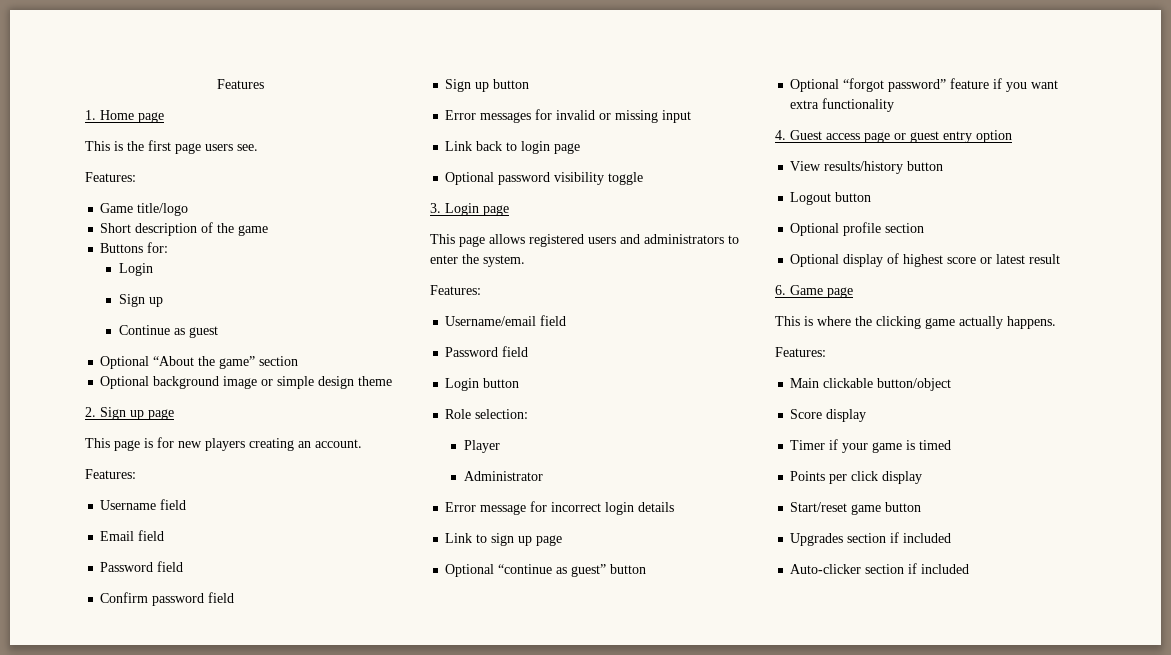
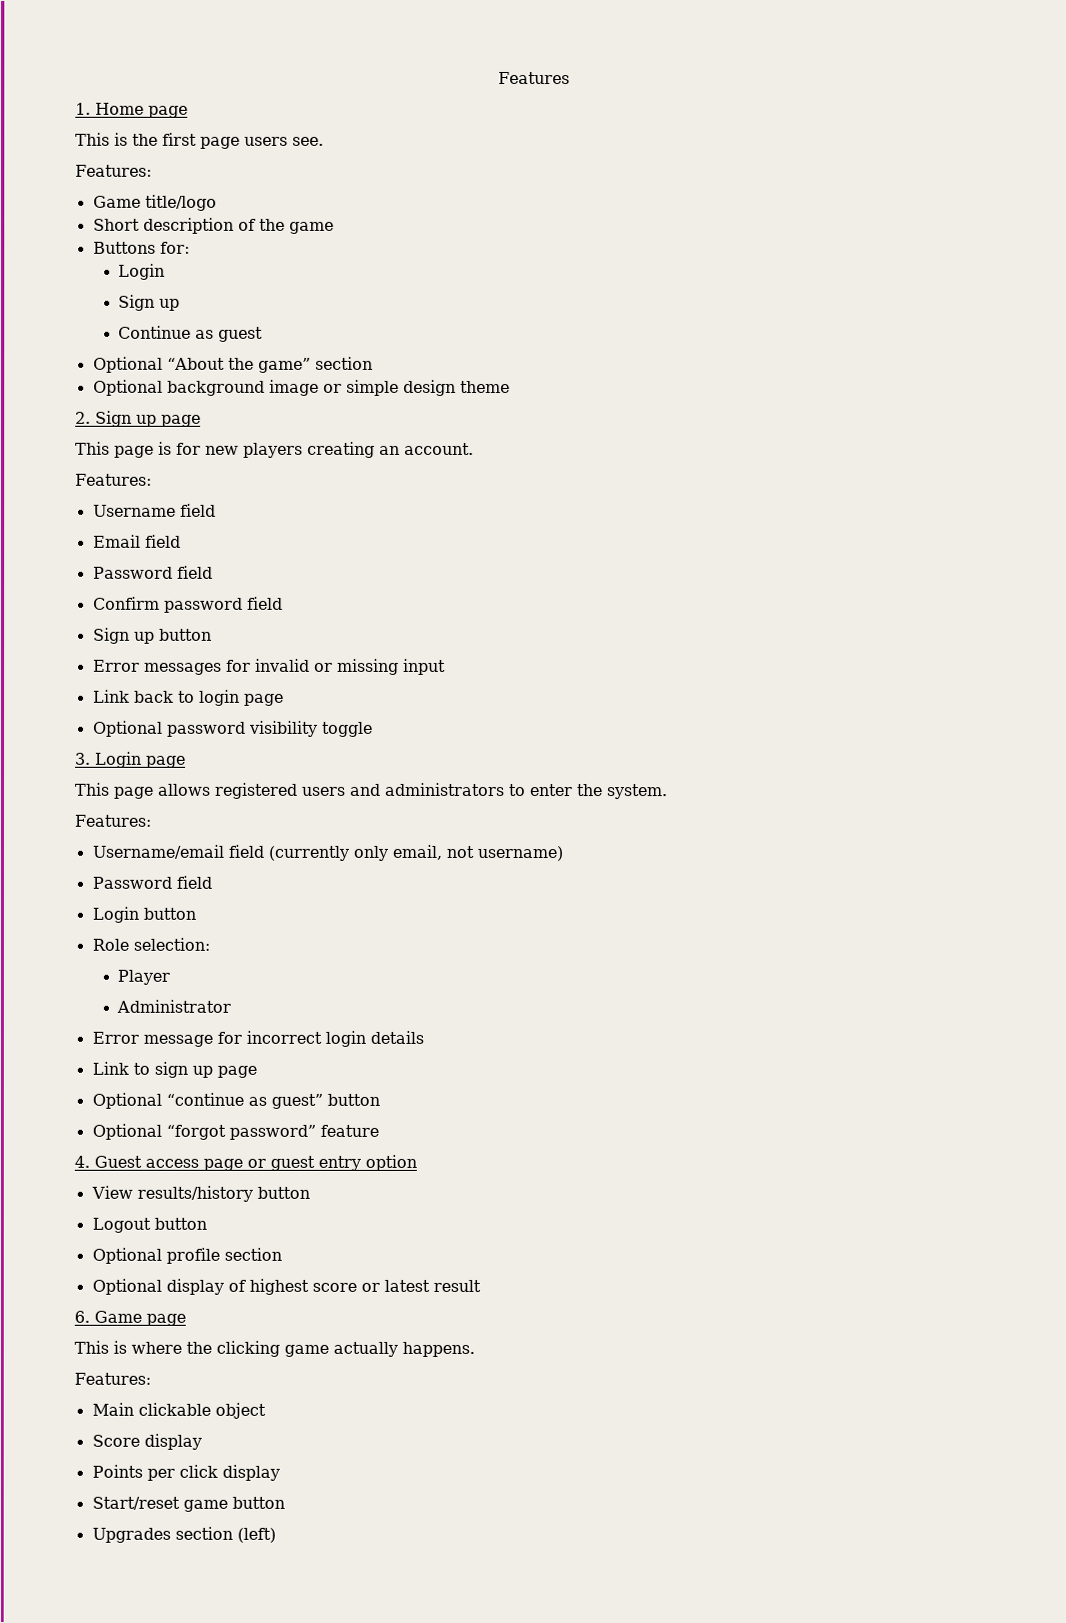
- Username/email field
+ Username/email field (currently only email, not username)
- Optional “forgot password” feature if you want extra functionality
+ Optional “forgot password” feature
- Main clickable button/object
+ Main clickable object
- Timer if your game is timed
- Upgrades section if included
- Auto-clicker section if included
+ Upgrades section (left)

